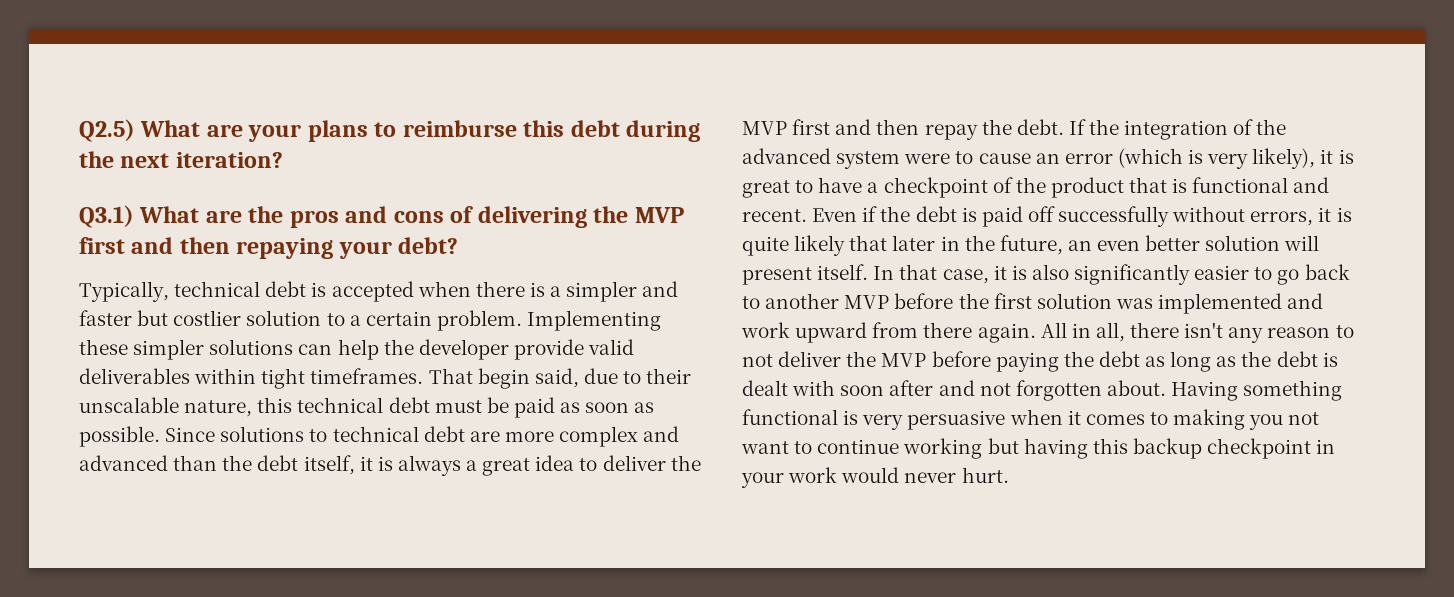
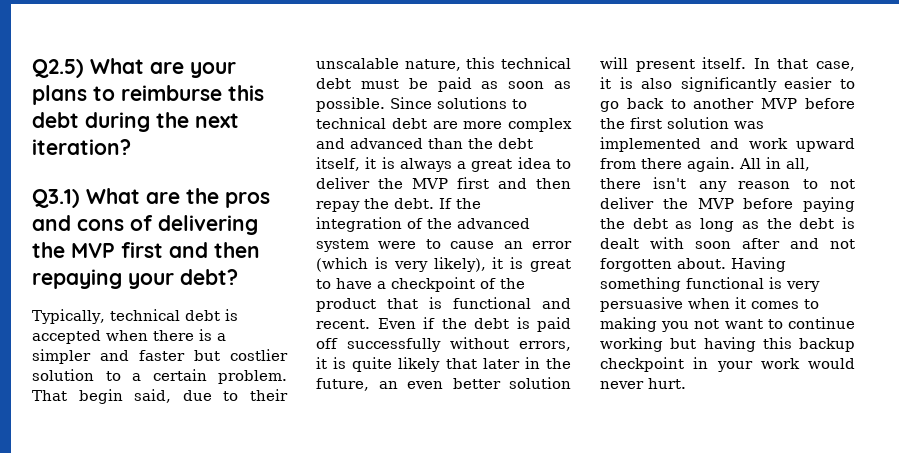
- Implementing these simpler solutions can help the developer provide valid deliverables within tight timeframes.

